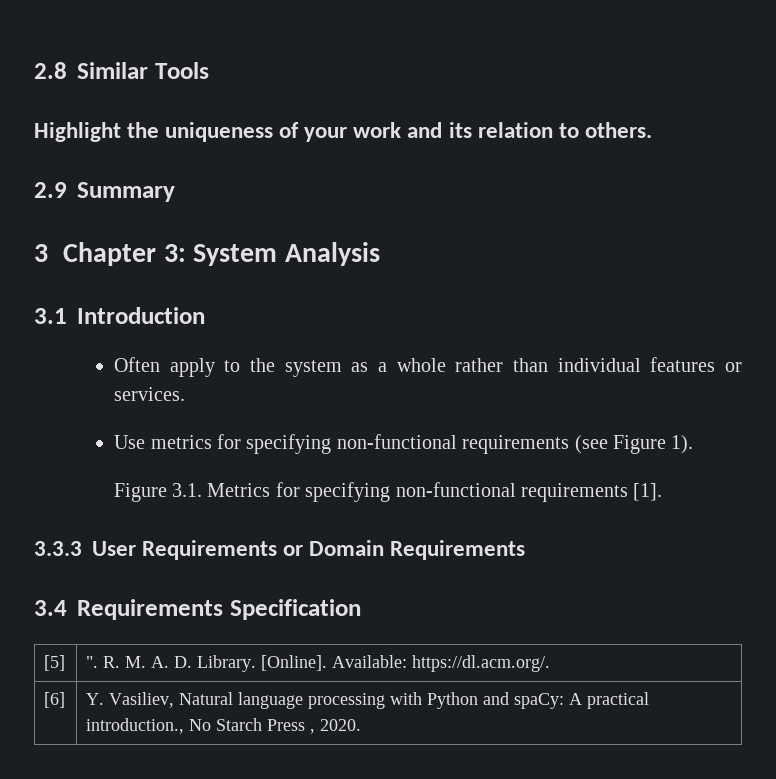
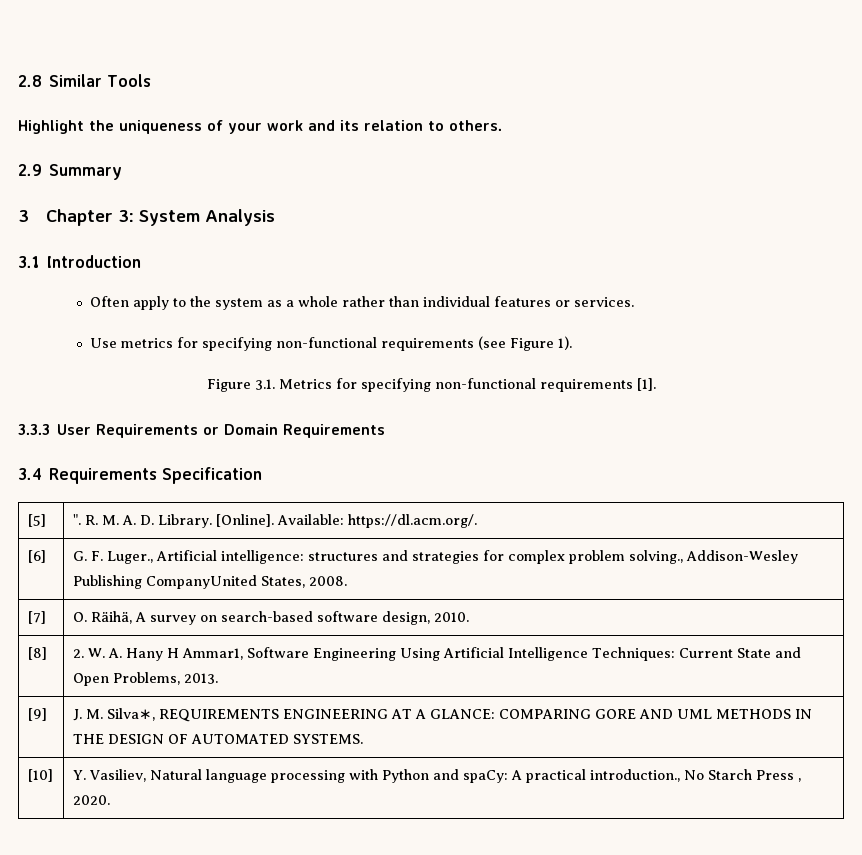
- [6] | Y. Vasiliev, Natural language processing with Python and spaCy: A practical introduction., No Starch Press , 2020.
+ [6] | G. F. Luger., Artificial intelligence: structures and strategies for complex problem solving., Addison-Wesley Publishing CompanyUnited States, 2008.
+ [7] | O. Räihä, A survey on search-based software design, 2010.
+ [8] | 2. W. A. Hany H Ammar1, Software Engineering Using Artificial Intelligence Techniques: Current State and Open Problems, 2013.
+ [9] | J. M. Silva∗, REQUIREMENTS ENGINEERING AT A GLANCE: COMPARING GORE AND UML METHODS IN THE DESIGN OF AUTOMATED SYSTEMS.
+ [10] | Y. Vasiliev, Natural language processing with Python and spaCy: A practical introduction., No Starch Press , 2020.

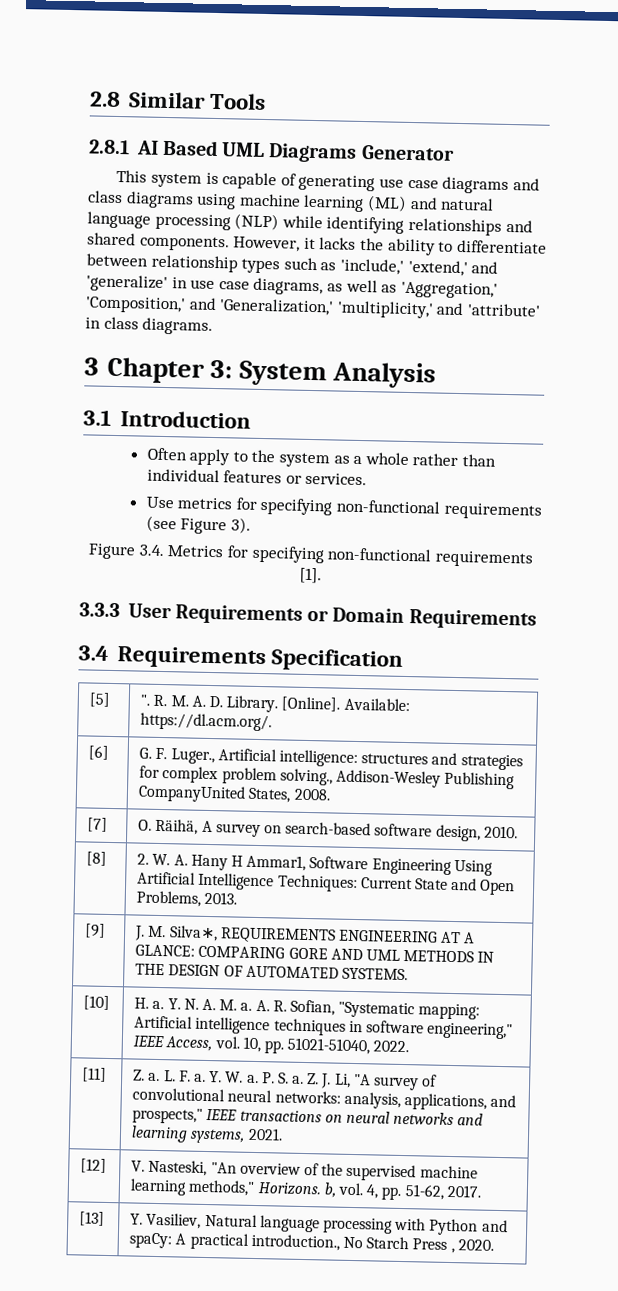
- Highlight the uniqueness of your work and its relation to others.
- 2.9 Summary
+ 2.8.1 AI Based UML Diagrams Generator
+ This system is capable of generating use case diagrams and class diagrams using machine learning (ML) and natural language processing (NLP) while identifying relationships and shared components. However, it lacks the ability to differentiate between relationship types such as 'include,' 'extend,' and 'generalize' in use case diagrams, as well as 'Aggregation,' 'Composition,' and 'Generalization,' 'multiplicity,' and 'attribute' in class diagrams.
- Use metrics for specifying non-functional requirements (see Figure 1).
- Figure 3.1. Metrics for specifying non-functional requirements [1].
+ Use metrics for specifying non-functional requirements (see Figure 3).
+ Figure 3.4. Metrics for specifying non-functional requirements [1].
- [10] | Y. Vasiliev, Natural language processing with Python and spaCy: A practical introduction., No Starch Press , 2020.
+ [10] | H. a. Y. N. A. M. a. A. R. Sofian, "Systematic mapping: Artificial intelligence techniques in software engineering," IEEE Access, vol. 10, pp. 51021-51040, 2022.
+ [11] | Z. a. L. F. a. Y. W. a. P. S. a. Z. J. Li, "A survey of convolutional neural networks: analysis, applications, and prospects," IEEE transactions on neural networks and learning systems, 2021.
+ [12] | V. Nasteski, "An overview of the supervised machine learning methods," Horizons. b, vol. 4, pp. 51-62, 2017.
+ [13] | Y. Vasiliev, Natural language processing with Python and spaCy: A practical introduction., No Starch Press , 2020.

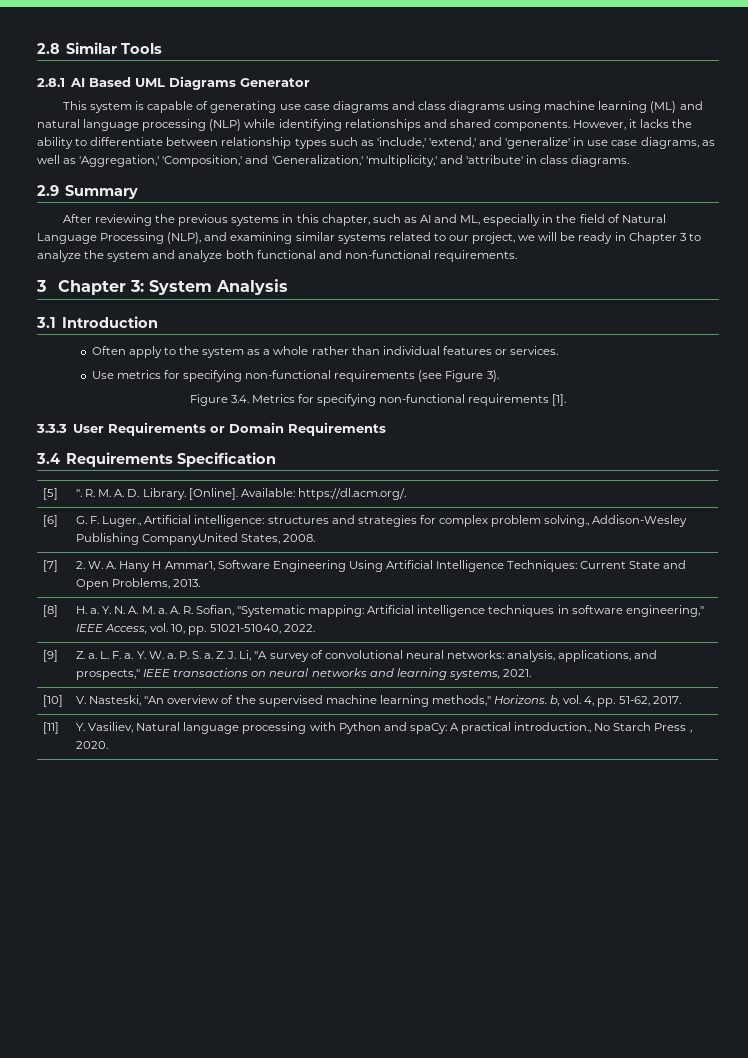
+ 2.9 Summary
+ After reviewing the previous systems in this chapter, such as AI and ML, especially in the field of Natural Language Processing (NLP), and examining similar systems related to our project, we will be ready in Chapter 3 to analyze the system and analyze both functional and non-functional requirements.
- [7] | O. Räihä, A survey on search-based software design, 2010.
- [8] | 2. W. A. Hany H Ammar1, Software Engineering Using Artificial Intelligence Techniques: Current State and Open Problems, 2013.
+ [7] | 2. W. A. Hany H Ammar1, Software Engineering Using Artificial Intelligence Techniques: Current State and Open Problems, 2013.
- [9] | J. M. Silva∗, REQUIREMENTS ENGINEERING AT A GLANCE: COMPARING GORE AND UML METHODS IN THE DESIGN OF AUTOMATED SYSTEMS.
- [10] | H. a. Y. N. A. M. a. A. R. Sofian, "Systematic mapping: Artificial intelligence techniques in software engineering," IEEE Access, vol. 10, pp. 51021-51040, 2022.
+ [8] | H. a. Y. N. A. M. a. A. R. Sofian, "Systematic mapping: Artificial intelligence techniques in software engineering," IEEE Access, vol. 10, pp. 51021-51040, 2022.
- [11] | Z. a. L. F. a. Y. W. a. P. S. a. Z. J. Li, "A survey of convolutional neural networks: analysis, applications, and prospects," IEEE transactions on neural networks and learning systems, 2021.
+ [9] | Z. a. L. F. a. Y. W. a. P. S. a. Z. J. Li, "A survey of convolutional neural networks: analysis, applications, and prospects," IEEE transactions on neural networks and learning systems, 2021.
- [12] | V. Nasteski, "An overview of the supervised machine learning methods," Horizons. b, vol. 4, pp. 51-62, 2017.
+ [10] | V. Nasteski, "An overview of the supervised machine learning methods," Horizons. b, vol. 4, pp. 51-62, 2017.
- [13] | Y. Vasiliev, Natural language processing with Python and spaCy: A practical introduction., No Starch Press , 2020.
+ [11] | Y. Vasiliev, Natural language processing with Python and spaCy: A practical introduction., No Starch Press , 2020.

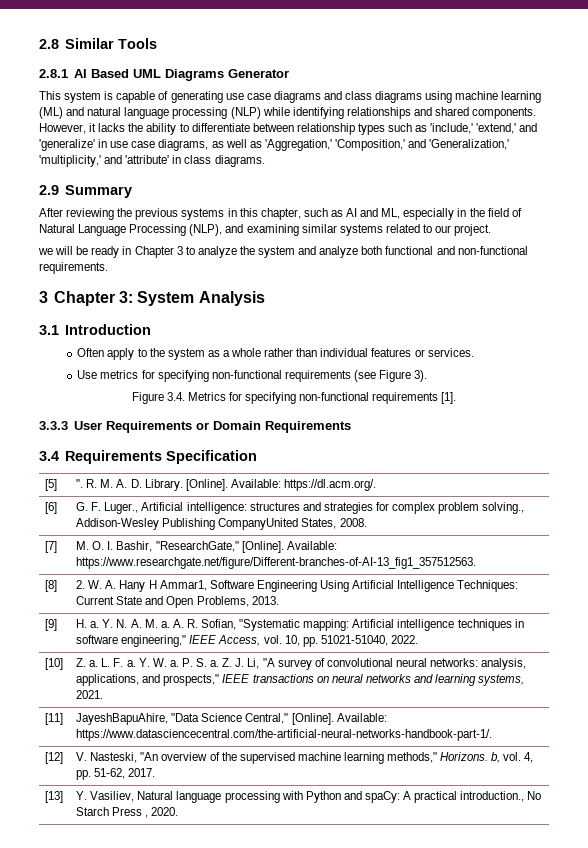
- After reviewing the previous systems in this chapter, such as AI and ML, especially in the field of Natural Language Processing (NLP), and examining similar systems related to our project, we will be ready in Chapter 3 to analyze the system and analyze both functional and non-functional requirements.
+ After reviewing the previous systems in this chapter, such as AI and ML, especially in the field of Natural Language Processing (NLP), and examining similar systems related to our project.
+ we will be ready in Chapter 3 to analyze the system and analyze both functional and non-functional requirements.
- [7] | 2. W. A. Hany H Ammar1, Software Engineering Using Artificial Intelligence Techniques: Current State and Open Problems, 2013.
+ [7] | M. O. I. Bashir, "ResearchGate," [Online]. Available: https://www.researchgate.net/figure/Different-branches-of-AI-13_fig1_357512563.
+ [8] | 2. W. A. Hany H Ammar1, Software Engineering Using Artificial Intelligence Techniques: Current State and Open Problems, 2013.
- [8] | H. a. Y. N. A. M. a. A. R. Sofian, "Systematic mapping: Artificial intelligence techniques in software engineering," IEEE Access, vol. 10, pp. 51021-51040, 2022.
+ [9] | H. a. Y. N. A. M. a. A. R. Sofian, "Systematic mapping: Artificial intelligence techniques in software engineering," IEEE Access, vol. 10, pp. 51021-51040, 2022.
- [9] | Z. a. L. F. a. Y. W. a. P. S. a. Z. J. Li, "A survey of convolutional neural networks: analysis, applications, and prospects," IEEE transactions on neural networks and learning systems, 2021.
+ [10] | Z. a. L. F. a. Y. W. a. P. S. a. Z. J. Li, "A survey of convolutional neural networks: analysis, applications, and prospects," IEEE transactions on neural networks and learning systems, 2021.
- [10] | V. Nasteski, "An overview of the supervised machine learning methods," Horizons. b, vol. 4, pp. 51-62, 2017.
+ [11] | JayeshBapuAhire, "Data Science Central," [Online]. Available: https://www.datasciencecentral.com/the-artificial-neural-networks-handbook-part-1/.
+ [12] | V. Nasteski, "An overview of the supervised machine learning methods," Horizons. b, vol. 4, pp. 51-62, 2017.
- [11] | Y. Vasiliev, Natural language processing with Python and spaCy: A practical introduction., No Starch Press , 2020.
+ [13] | Y. Vasiliev, Natural language processing with Python and spaCy: A practical introduction., No Starch Press , 2020.

